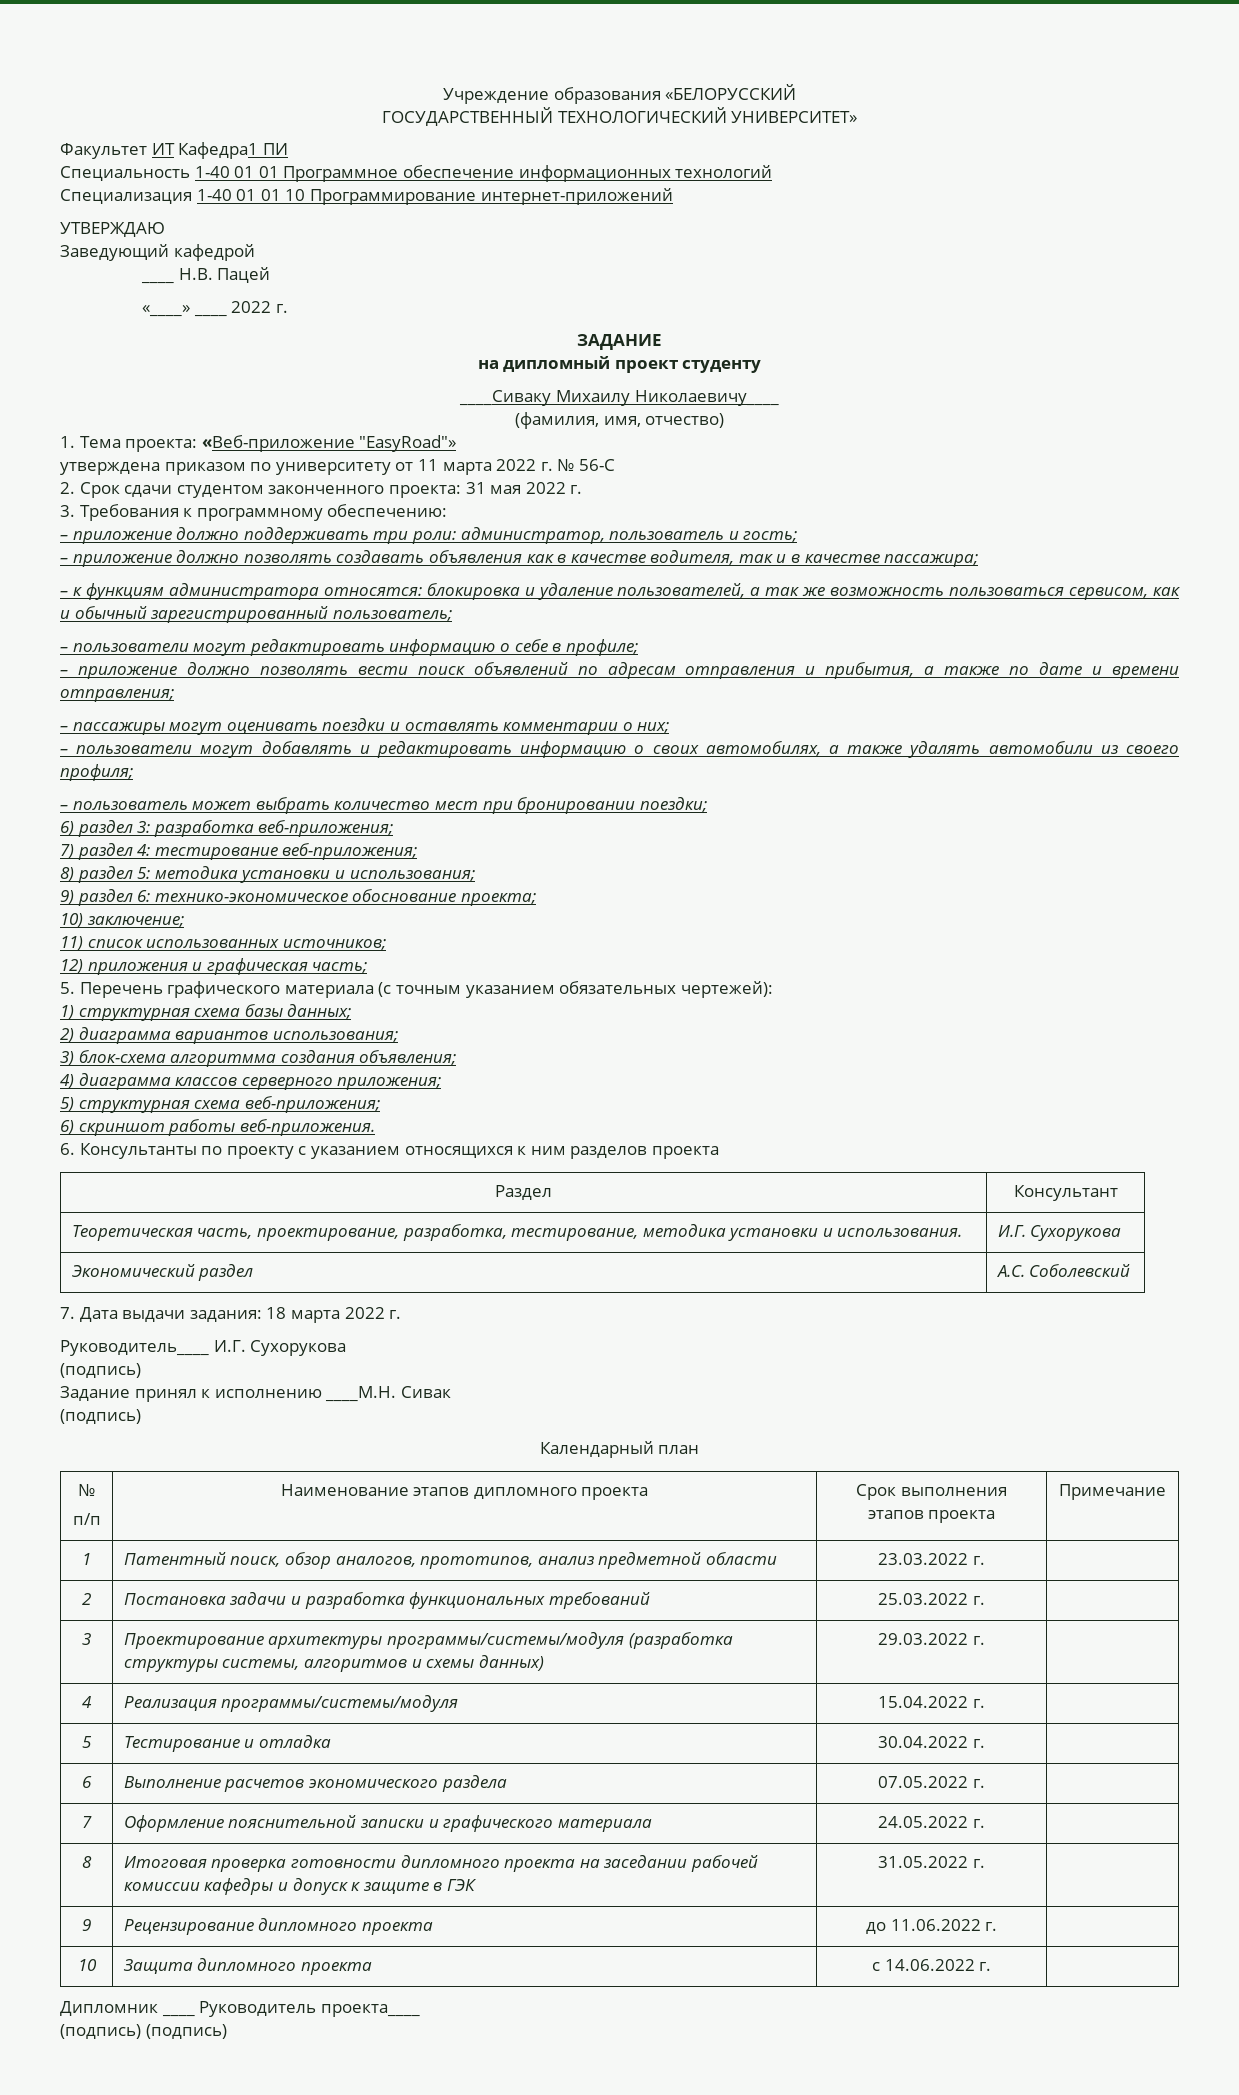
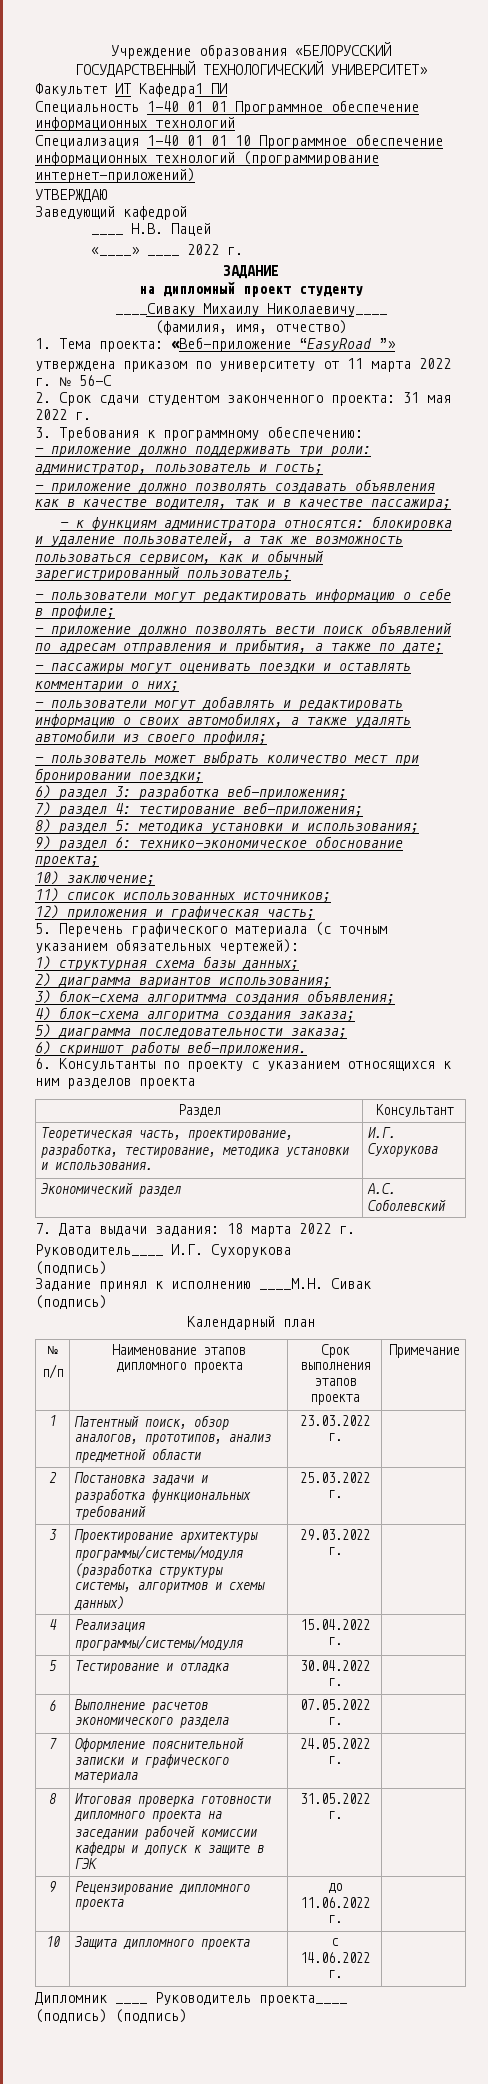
- Специализация 1-40 01 01 10 Программирование интернет-приложений
+ Специализация 1-40 01 01 10 Программное обеспечение информационных технологий (программирование интернет-приложений)
- 1. Тема проекта: «Веб-приложение "EasyRoad"»
+ 1. Тема проекта: «Веб-приложение “EasyRoad ”»
- – приложение должно позволять вести поиск объявлений по адресам отправления и прибытия, а также по дате и времени отправления;
+ – приложение должно позволять вести поиск объявлений по адресам отправления и прибытия, а также по дате;
- 4) диаграмма классов серверного приложения;
- 5) структурная схема веб-приложения;
+ 4) блок-схема алгоритма создания заказа;
+ 5) диаграмма последовательности заказа;

